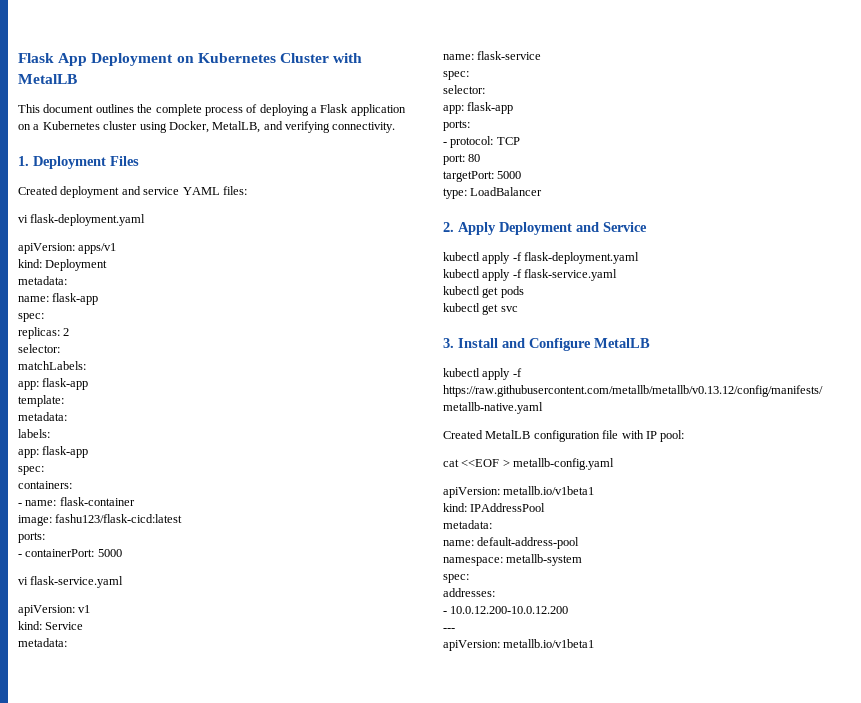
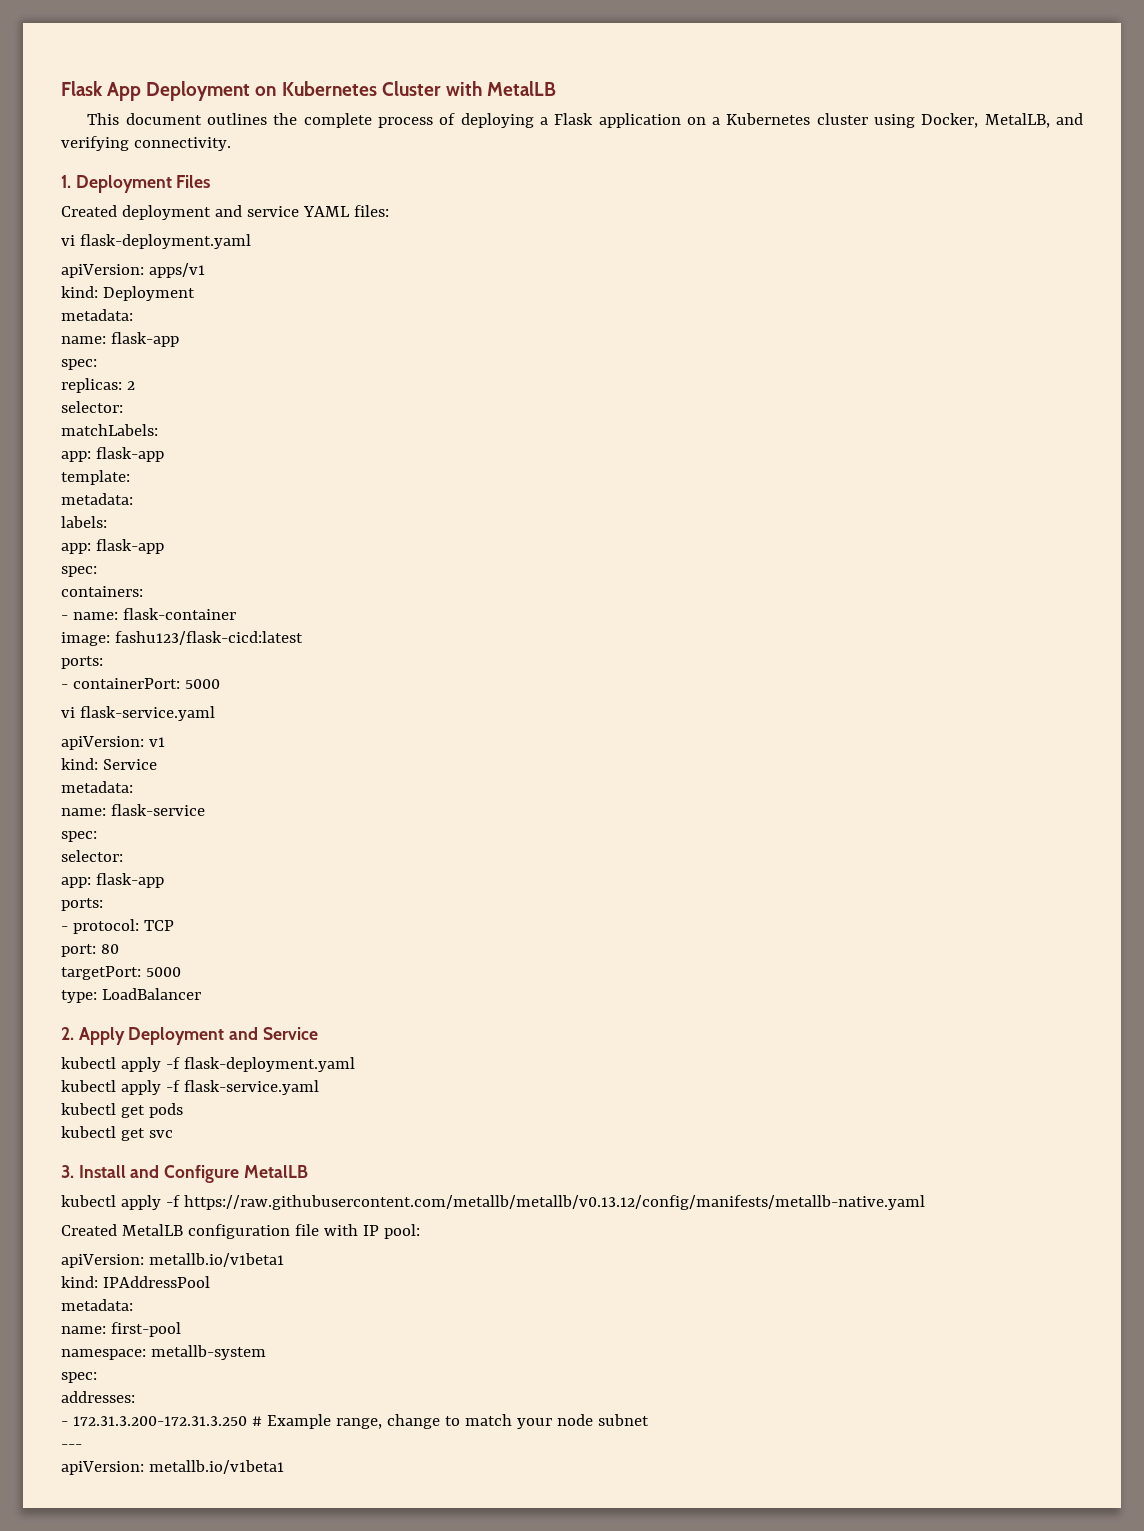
- cat <<EOF > metallb-config.yaml
- name: default-address-pool
+ name: first-pool
- - 10.0.12.200-10.0.12.200
+ - 172.31.3.200-172.31.3.250 # Example range, change to match your node subnet

